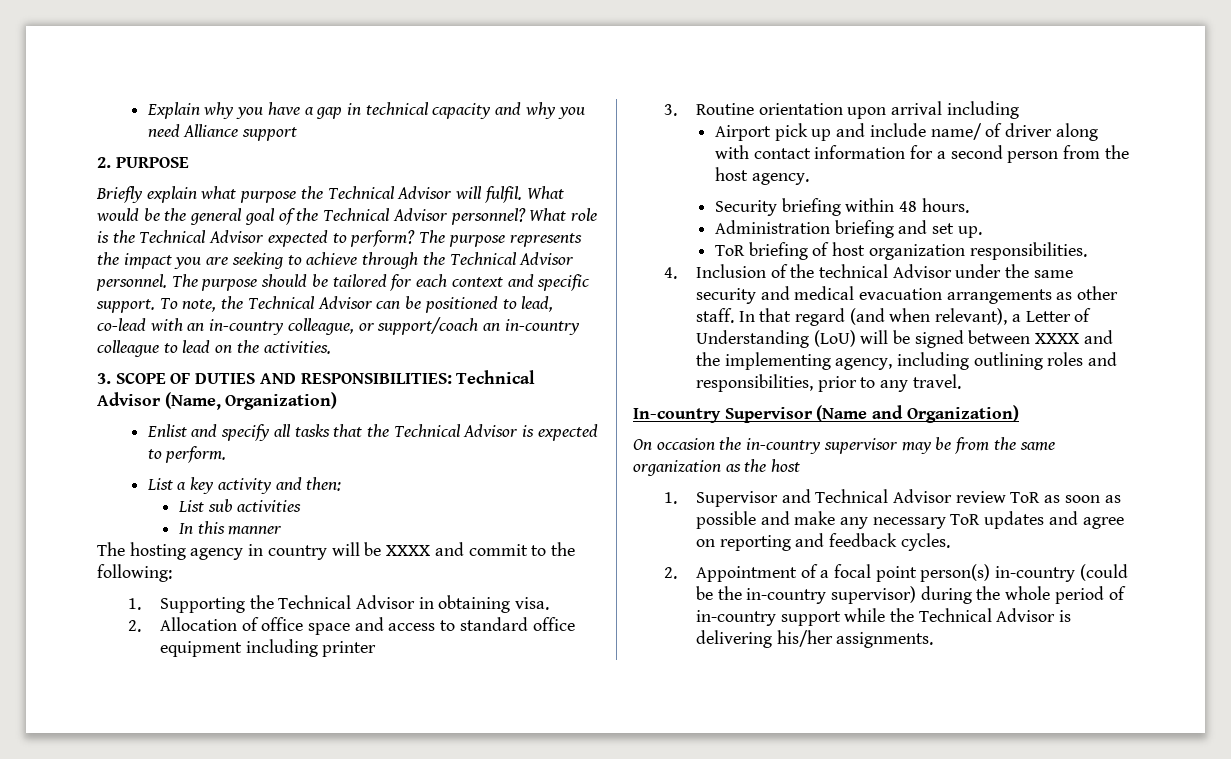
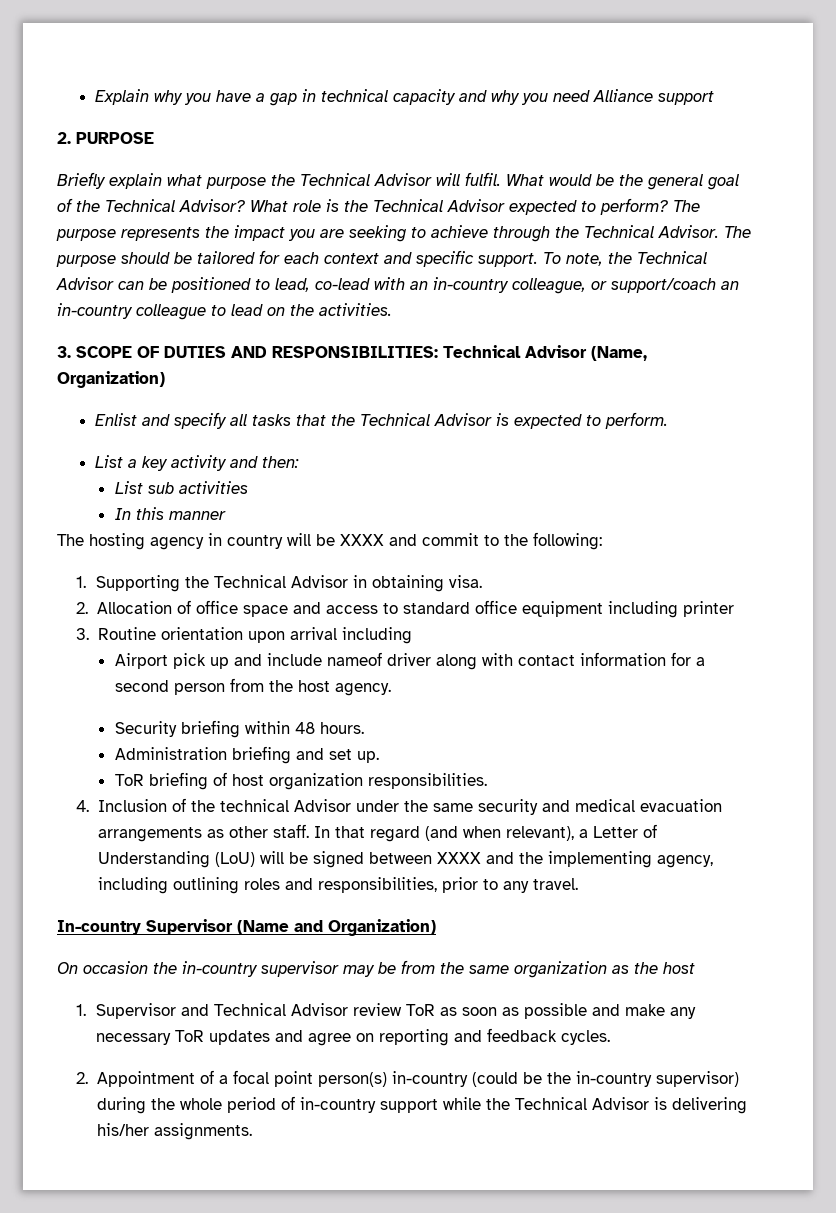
- What would be the general goal of the Technical Advisor personnel?
+ What would be the general goal of the Technical Advisor?
- The purpose represents the impact you are seeking to achieve through the Technical Advisor personnel.
+ The purpose represents the impact you are seeking to achieve through the Technical Advisor.
- Airport pick up and include name/ of driver along with contact information for a second person from the host agency.
+ Airport pick up and include nameof driver along with contact information for a second person from the host agency.

